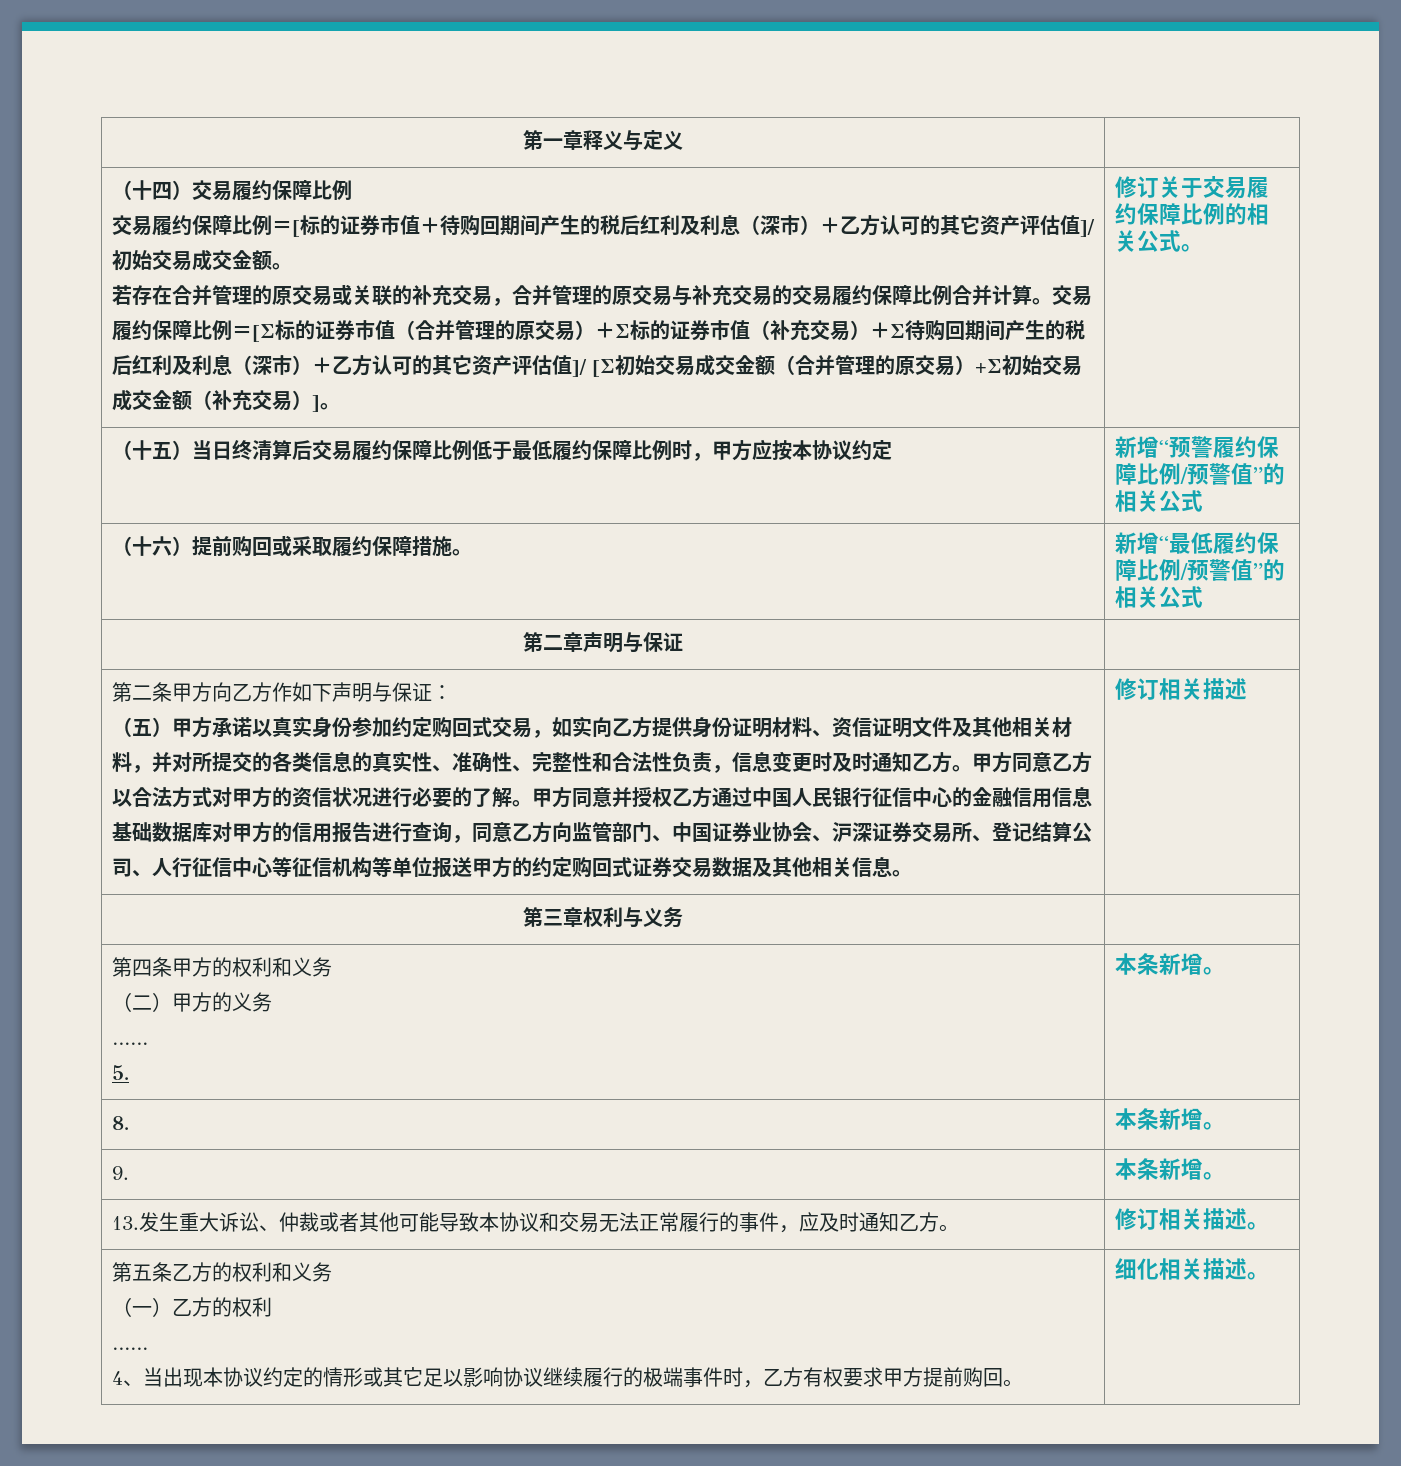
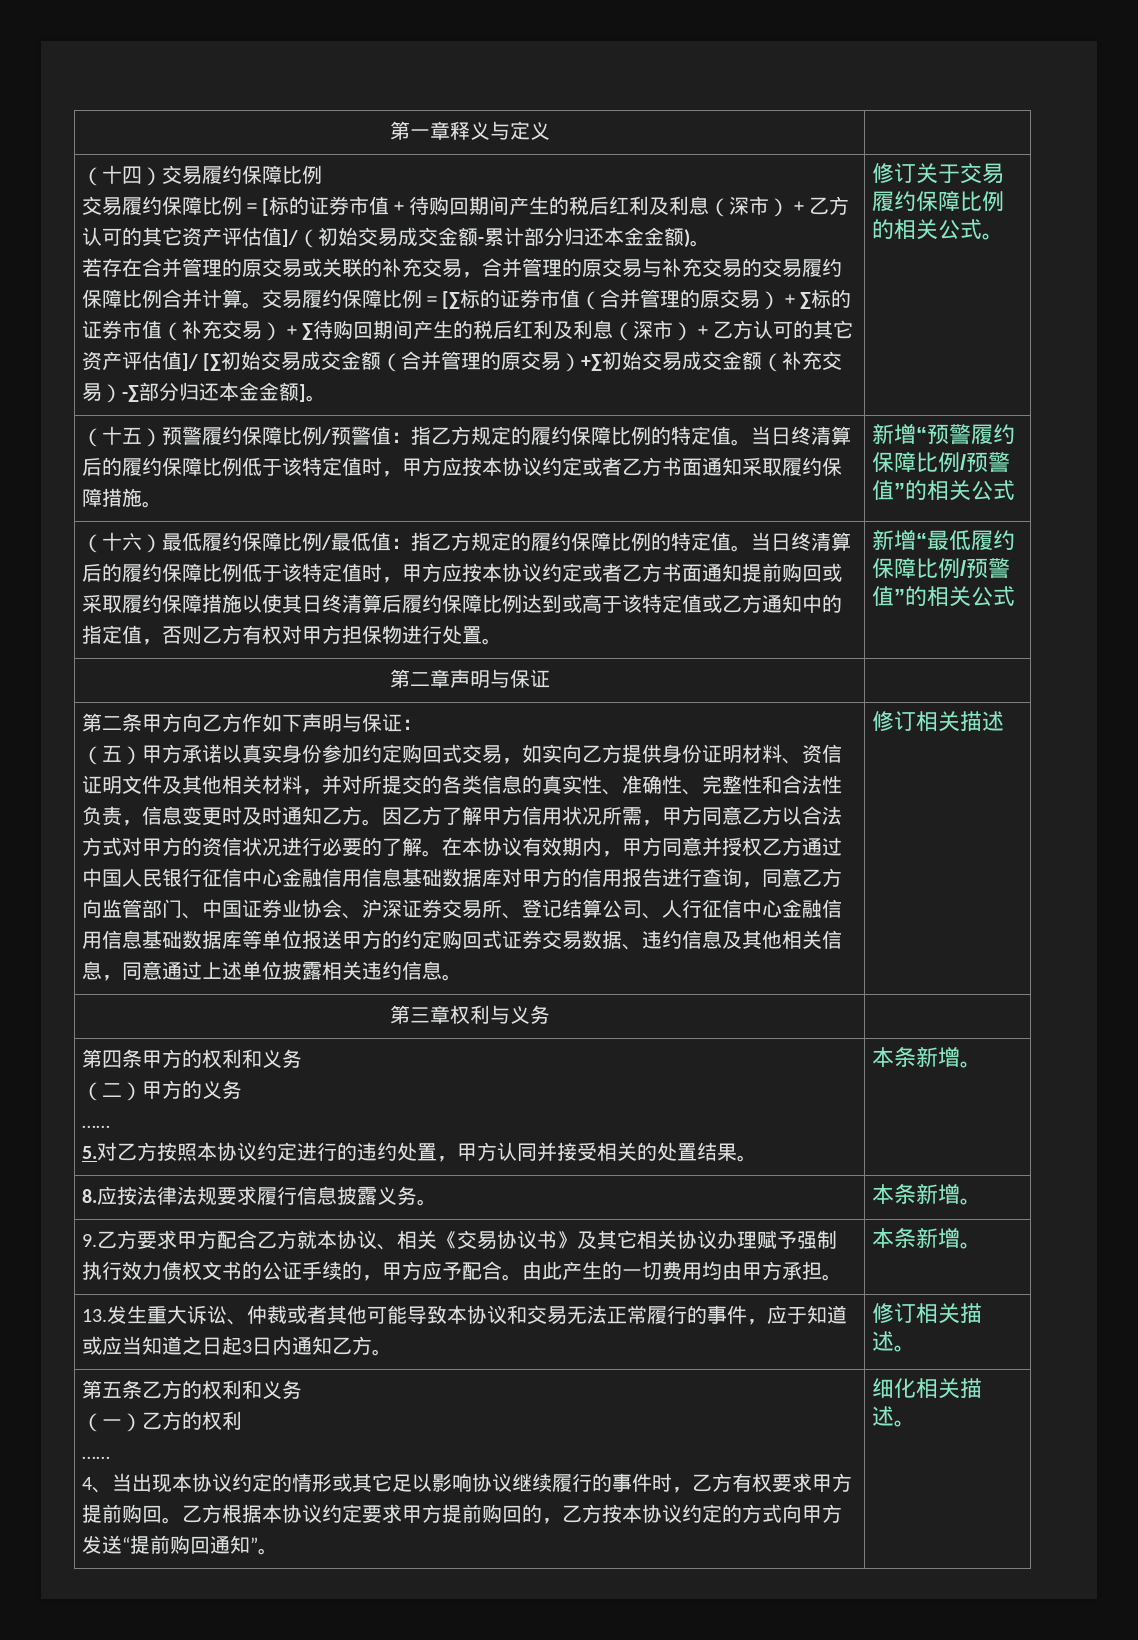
- 交易履约保障比例＝[标的证券市值＋待购回期间产生的税后红利及利息（深市）＋乙方认可的其它资产评估值]/初始交易成交金额。
+ 交易履约保障比例＝[标的证券市值＋待购回期间产生的税后红利及利息（深市）＋乙方认可的其它资产评估值]/（初始交易成交金额-累计部分归还本金金额)。
- 交易履约保障比例＝[∑标的证券市值（合并管理的原交易）＋∑标的证券市值（补充交易）＋∑待购回期间产生的税后红利及利息（深市）＋乙方认可的其它资产评估值]/ [∑初始交易成交金额（合并管理的原交易）+∑初始交易成交金额（补充交易）]。
+ 交易履约保障比例＝[∑标的证券市值（合并管理的原交易）＋∑标的证券市值（补充交易）＋∑待购回期间产生的税后红利及利息（深市）＋乙方认可的其它资产评估值]/ [∑初始交易成交金额（合并管理的原交易）+∑初始交易成交金额（补充交易）-∑部分归还本金金额]。
- （十五）当日终清算后交易履约保障比例低于最低履约保障比例时，甲方应按本协议约定
+ （十五）预警履约保障比例/预警值：指乙方规定的履约保障比例的特定值。当日终清算后的履约保障比例低于该特定值时，甲方应按本协议约定或者乙方书面通知采取履约保障措施。
- （十六）提前购回或采取履约保障措施。
+ （十六）最低履约保障比例/最低值：指乙方规定的履约保障比例的特定值。当日终清算后的履约保障比例低于该特定值时，甲方应按本协议约定或者乙方书面通知提前购回或采取履约保障措施以使其日终清算后履约保障比例达到或高于该特定值或乙方通知中的指定值，否则乙方有权对甲方担保物进行处置。
- 甲方同意乙方以合法方式对甲方的资信状况进行必要的了解。
+ 因乙方了解甲方信用状况所需，甲方同意乙方以合法方式对甲方的资信状况进行必要的了解。
- 甲方同意并授权乙方通过中国人民银行征信中心的金融信用信息基础数据库对甲方的信用报告进行查询，同意乙方向监管部门、中国证券业协会、沪深证券交易所、登记结算公司、人行征信中心等征信机构等单位报送甲方的约定购回式证券交易数据及其他相关信息。
+ 在本协议有效期内，甲方同意并授权乙方通过中国人民银行征信中心金融信用信息基础数据库对甲方的信用报告进行查询，同意乙方向监管部门、中国证券业协会、沪深证券交易所、登记结算公司、人行征信中心金融信用信息基础数据库等单位报送甲方的约定购回式证券交易数据、违约信息及其他相关信息，同意通过上述单位披露相关违约信息。
  第四条甲方的权利和义务
  （二）甲方的义务
  ……
- 5. | 本条新增。
- 8. | 本条新增。
- 9. | 本条新增。
+ 5.对乙方按照本协议约定进行的违约处置，甲方认同并接受相关的处置结果。 | 本条新增。
+ 8.应按法律法规要求履行信息披露义务。 | 本条新增。
+ 9.乙方要求甲方配合乙方就本协议、相关《交易协议书》及其它相关协议办理赋予强制执行效力债权文书的公证手续的，甲方应予配合。由此产生的一切费用均由甲方承担。 | 本条新增。
- 13.发生重大诉讼、仲裁或者其他可能导致本协议和交易无法正常履行的事件，应及时通知乙方。 | 修订相关描述。
+ 13.发生重大诉讼、仲裁或者其他可能导致本协议和交易无法正常履行的事件，应于知道或应当知道之日起3日内通知乙方。 | 修订相关描述。
- 4、当出现本协议约定的情形或其它足以影响协议继续履行的极端事件时，乙方有权要求甲方提前购回。
+ 4、当出现本协议约定的情形或其它足以影响协议继续履行的事件时，乙方有权要求甲方提前购回。乙方根据本协议约定要求甲方提前购回的，乙方按本协议约定的方式向甲方发送“提前购回通知”。

